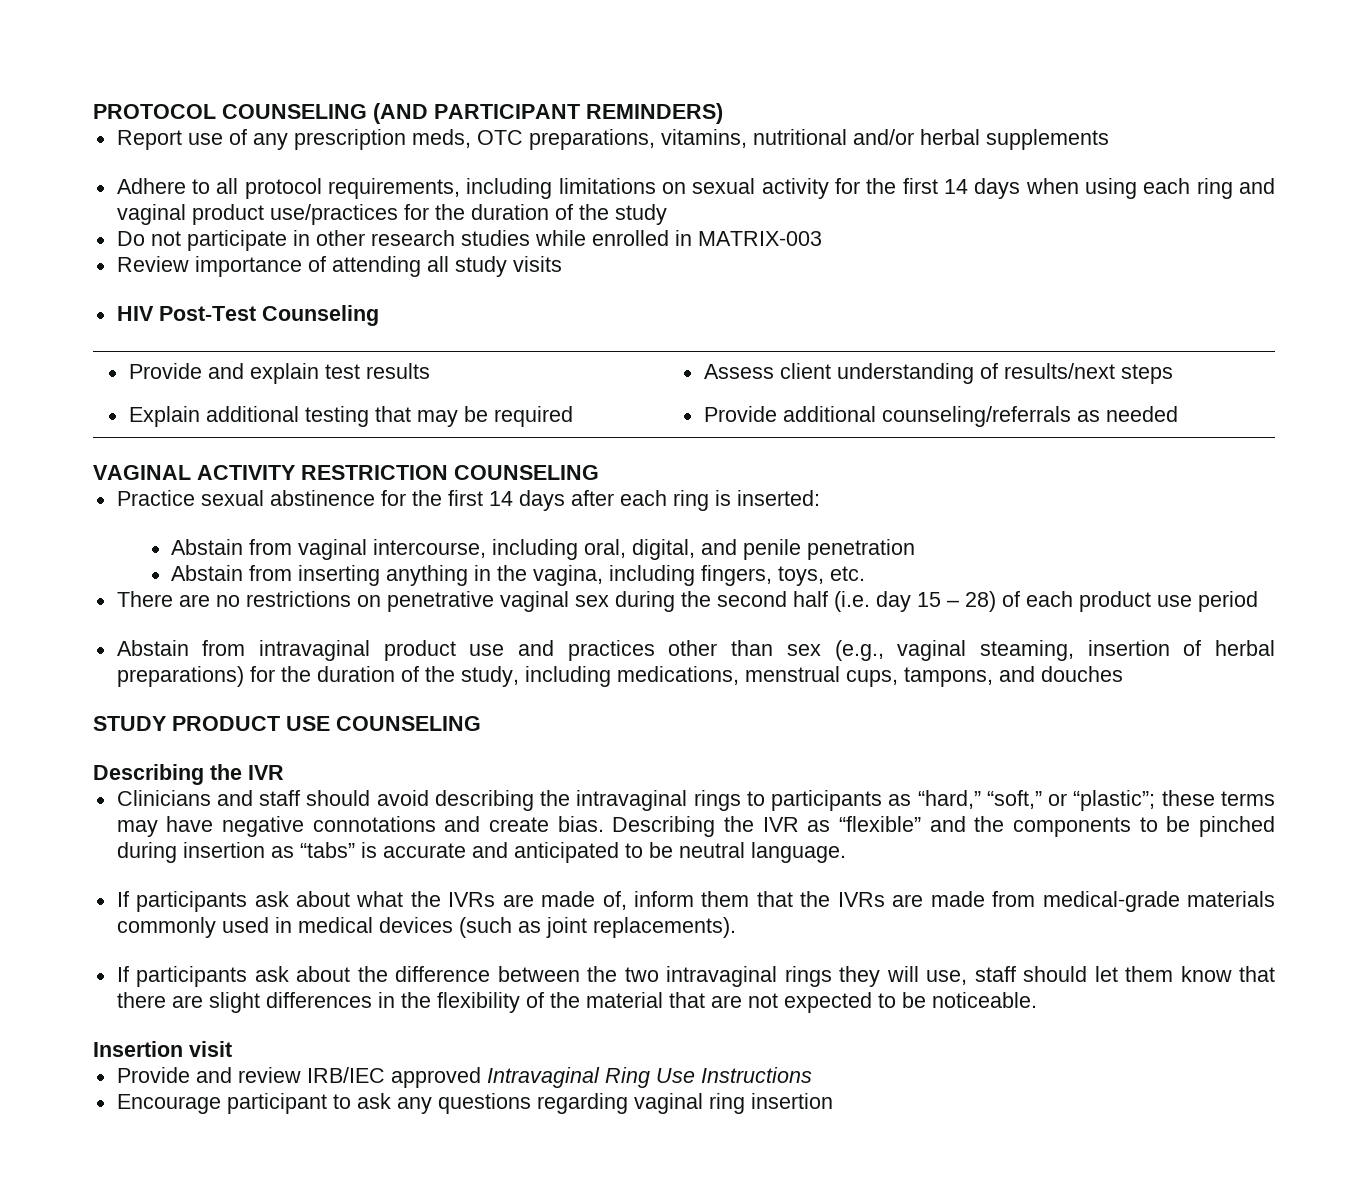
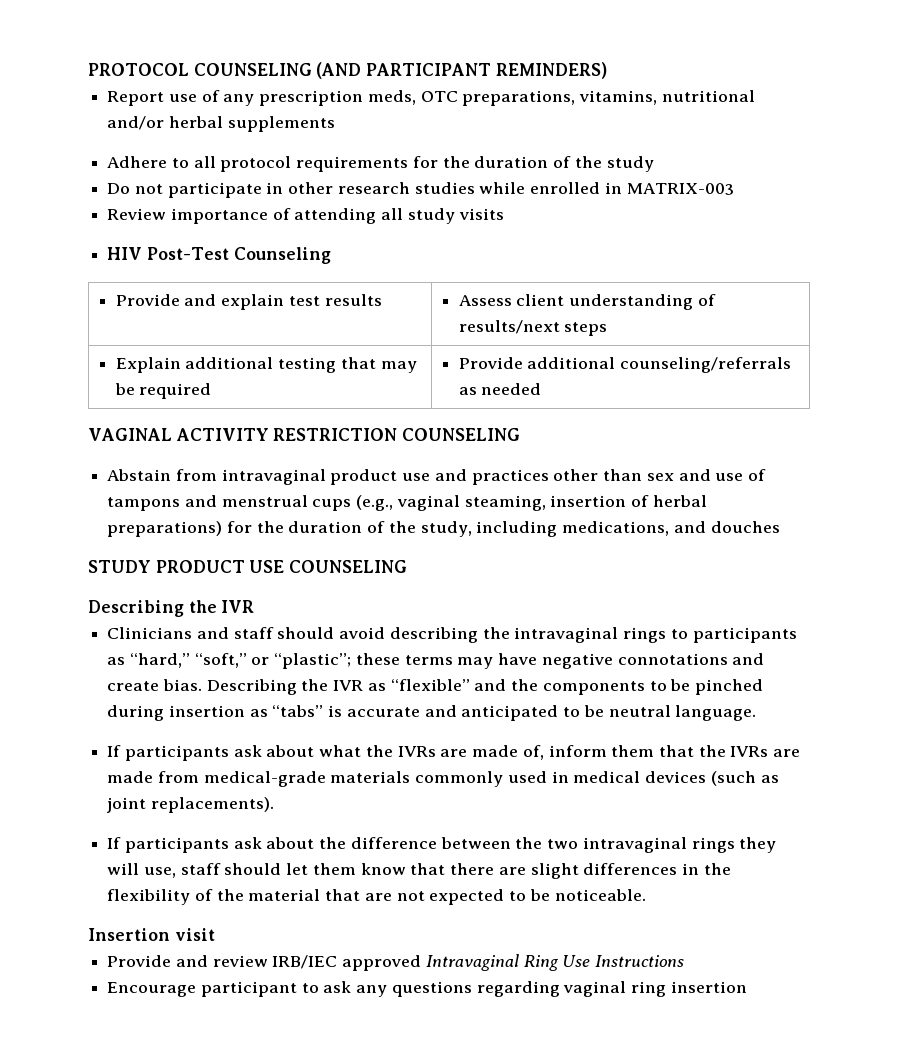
- Adhere to all protocol requirements, including limitations on sexual activity for the first 14 days when using each ring and vaginal product use/practices for the duration of the study
+ Adhere to all protocol requirements for the duration of the study
- Practice sexual abstinence for the first 14 days after each ring is inserted:
- Abstain from vaginal intercourse, including oral, digital, and penile penetration
- Abstain from inserting anything in the vagina, including fingers, toys, etc.
- There are no restrictions on penetrative vaginal sex during the second half (i.e. day 15 – 28) of each product use period
- Abstain from intravaginal product use and practices other than sex (e.g., vaginal steaming, insertion of herbal preparations) for the duration of the study, including medications, menstrual cups, tampons, and douches
+ Abstain from intravaginal product use and practices other than sex and use of tampons and menstrual cups (e.g., vaginal steaming, insertion of herbal preparations) for the duration of the study, including medications, and douches

